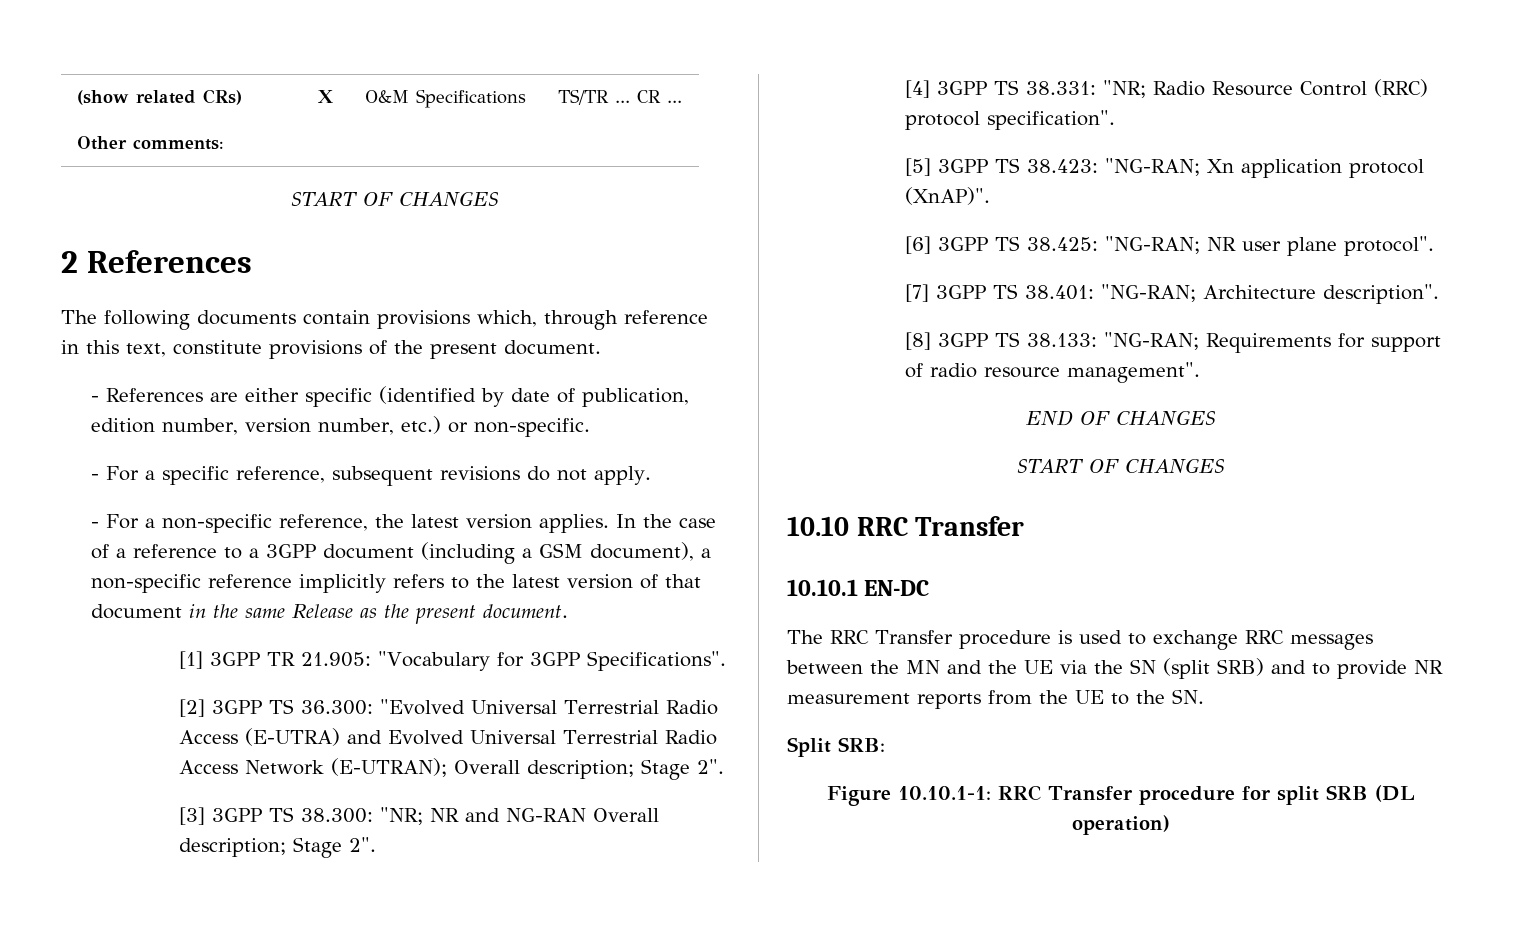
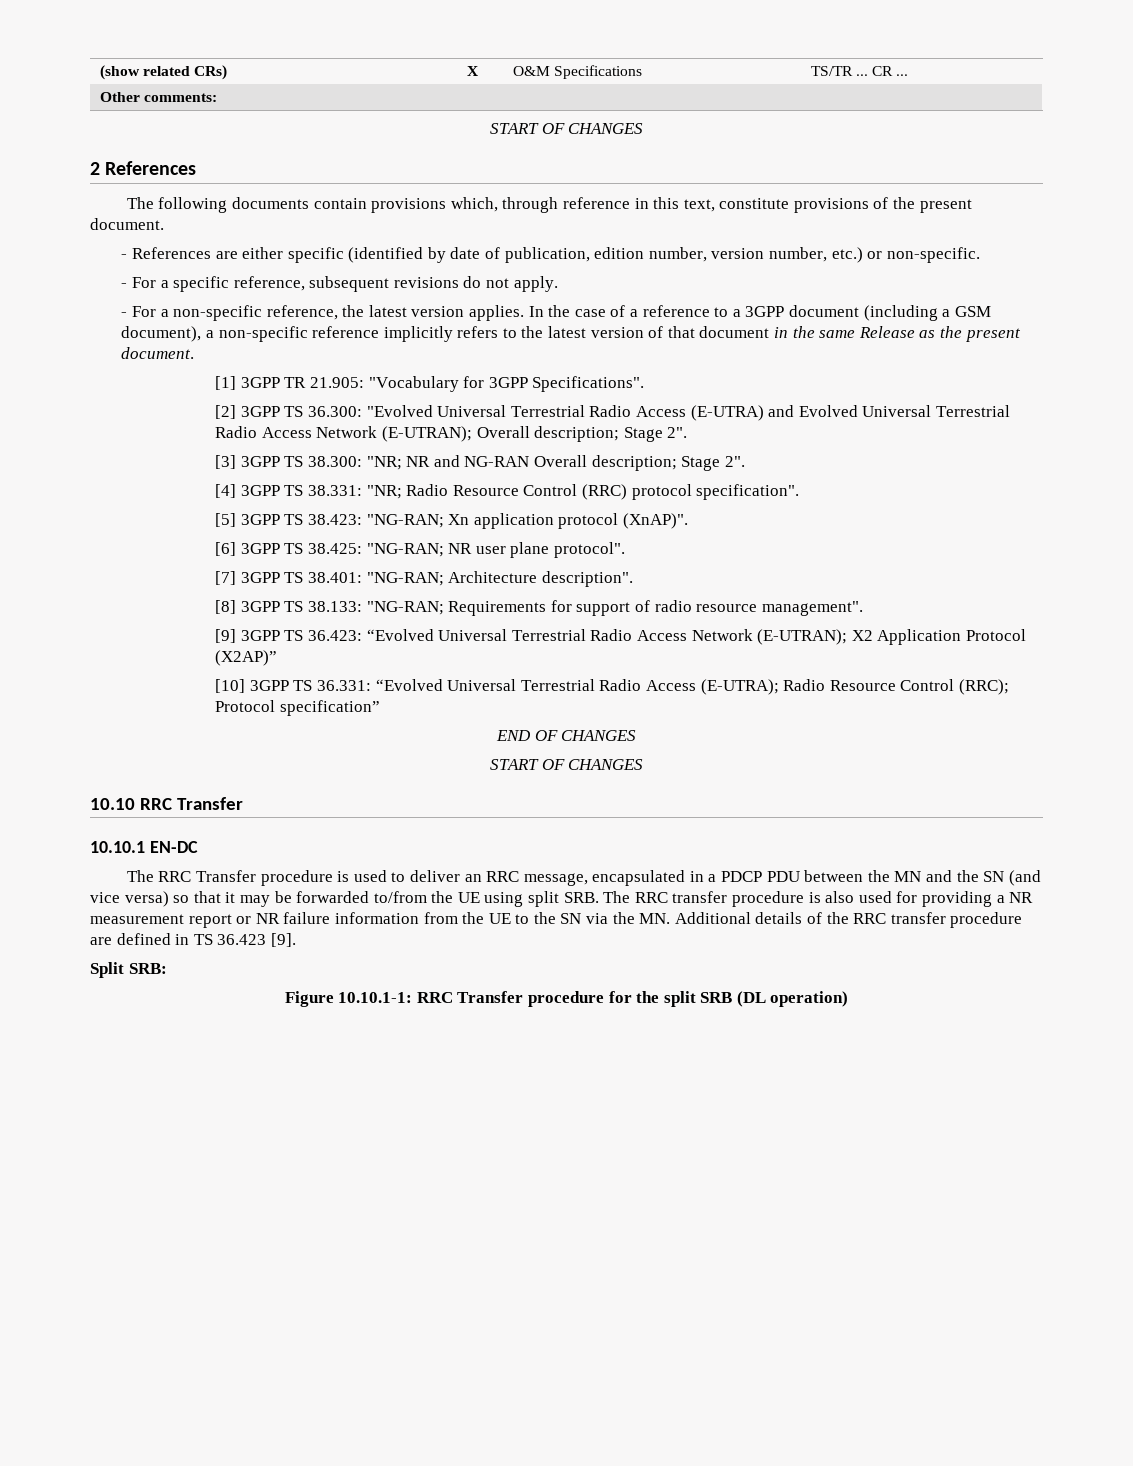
+ [9] 3GPP TS 36.423: “Evolved Universal Terrestrial Radio Access Network (E-UTRAN); X2 Application Protocol (X2AP)”
+ [10] 3GPP TS 36.331: “Evolved Universal Terrestrial Radio Access (E-UTRA); Radio Resource Control (RRC); Protocol specification”
- The RRC Transfer procedure is used to exchange RRC messages between the MN and the UE via the SN (split SRB) and to provide NR measurement reports from the UE to the SN.
+ The RRC Transfer procedure is used to deliver an RRC message, encapsulated in a PDCP PDU between the MN and the SN (and vice versa) so that it may be forwarded to/from the UE using split SRB. The RRC transfer procedure is also used for providing a NR measurement report or NR failure information from the UE to the SN via the MN. Additional details of the RRC transfer procedure are defined in TS 36.423 [9].
- Figure 10.10.1-1: RRC Transfer procedure for split SRB (DL operation)
+ Figure 10.10.1-1: RRC Transfer procedure for the split SRB (DL operation)

